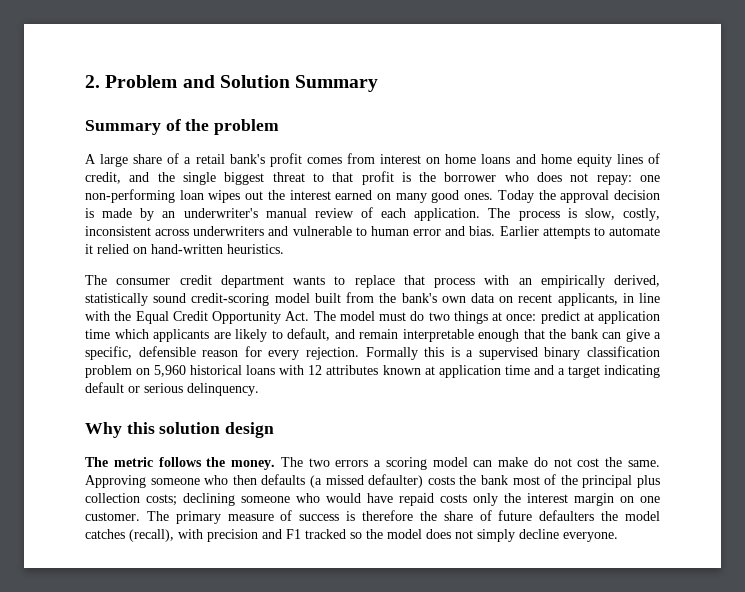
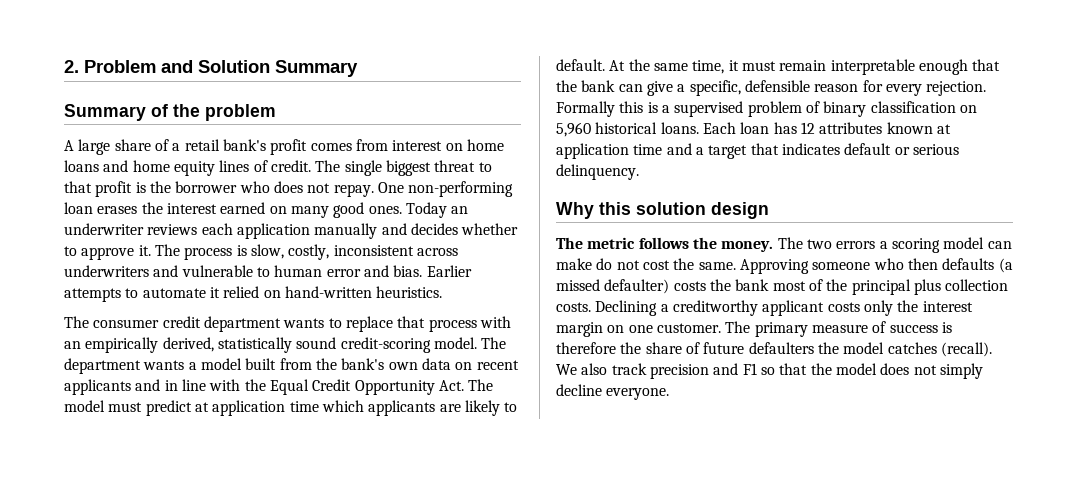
- A large share of a retail bank's profit comes from interest on home loans and home equity lines of credit, and the single biggest threat to that profit is the borrower who does not repay: one non-performing loan wipes out the interest earned on many good ones.
+ A large share of a retail bank's profit comes from interest on home loans and home equity lines of credit. The single biggest threat to that profit is the borrower who does not repay. One non-performing loan erases the interest earned on many good ones.
- Today the approval decision is made by an underwriter's manual review of each application.
+ Today an underwriter reviews each application manually and decides whether to approve it.
- The consumer credit department wants to replace that process with an empirically derived, statistically sound credit-scoring model built from the bank's own data on recent applicants, in line with the Equal Credit Opportunity Act. The model must do two things at once: predict at application time which applicants are likely to default, and remain interpretable enough that the bank can give a specific, defensible reason for every rejection.
+ The consumer credit department wants to replace that process with an empirically derived, statistically sound credit-scoring model. The department wants a model built from the bank's own data on recent applicants and in line with the Equal Credit Opportunity Act. The model must predict at application time which applicants are likely to default. At the same time, it must remain interpretable enough that the bank can give a specific, defensible reason for every rejection.
- Formally this is a supervised binary classification problem on 5,960 historical loans with 12 attributes known at application time and a target indicating default or serious delinquency.
+ Formally this is a supervised problem of binary classification on 5,960 historical loans. Each loan has 12 attributes known at application time and a target that indicates default or serious delinquency.
- Approving someone who then defaults (a missed defaulter) costs the bank most of the principal plus collection costs; declining someone who would have repaid costs only the interest margin on one customer.
+ Approving someone who then defaults (a missed defaulter) costs the bank most of the principal plus collection costs. Declining a creditworthy applicant costs only the interest margin on one customer.
- The primary measure of success is therefore the share of future defaulters the model catches (recall), with precision and F1 tracked so the model does not simply decline everyone.
+ The primary measure of success is therefore the share of future defaulters the model catches (recall). We also track precision and F1 so that the model does not simply decline everyone.

